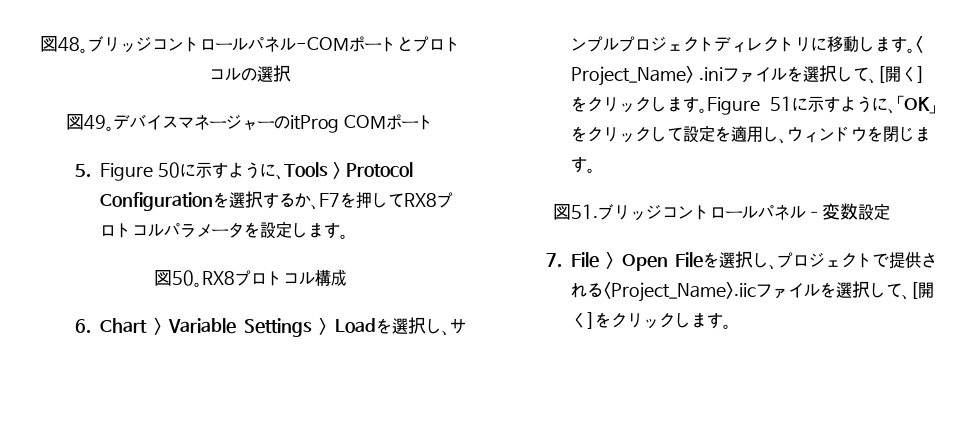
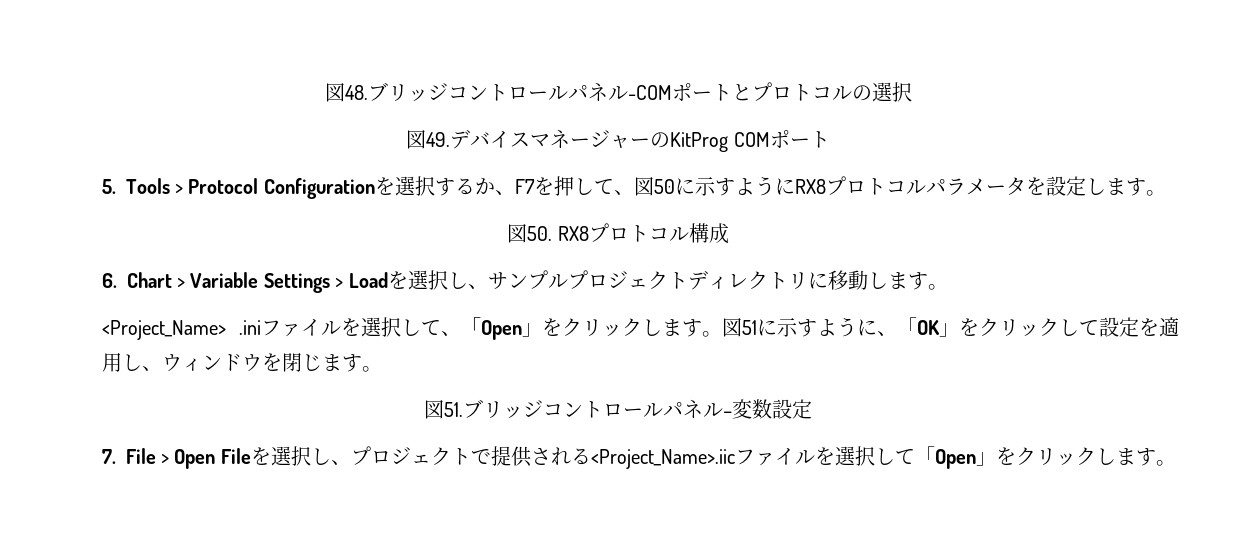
- 図48。ブリッジコントロールパネル-COMポートとプロトコルの選択
+ 図48.ブリッジコントロールパネル-COMポートとプロトコルの選択
- 図49。デバイスマネージャーのitProg COMポート
+ 図49.デバイスマネージャーのKitProg COMポート
- 5. Figure 50に示すように、Tools > Protocol Configurationを選択するか、F7を押してRX8プロトコルパラメータを設定します。
+ 5. Tools > Protocol Configurationを選択するか、F7を押して、図50に示すようにRX8プロトコルパラメータを設定します。
- 図50。RX8プロトコル構成
+ 図50. RX8プロトコル構成
- 6. Chart > Variable Settings > Loadを選択し、サンプルプロジェクトディレクトリに移動します。< Project_Name> .iniファイルを選択して、[開く]をクリックします。Figure 51に示すように、「OK」をクリックして設定を適用し、ウィンドウを閉じます。
+ 6. Chart > Variable Settings > Loadを選択し、サンプルプロジェクトディレクトリに移動します。
+ <Project_Name> .iniファイルを選択して、「Open」をクリックします。図51に示すように、「OK」をクリックして設定を適用し、ウィンドウを閉じます。
- 7. File > Open Fileを選択し、プロジェクトで提供される<Project_Name>.iicファイルを選択して、[開く]をクリックします。
+ 7. File > Open Fileを選択し、プロジェクトで提供される<Project_Name>.iicファイルを選択して「Open」をクリックします。

